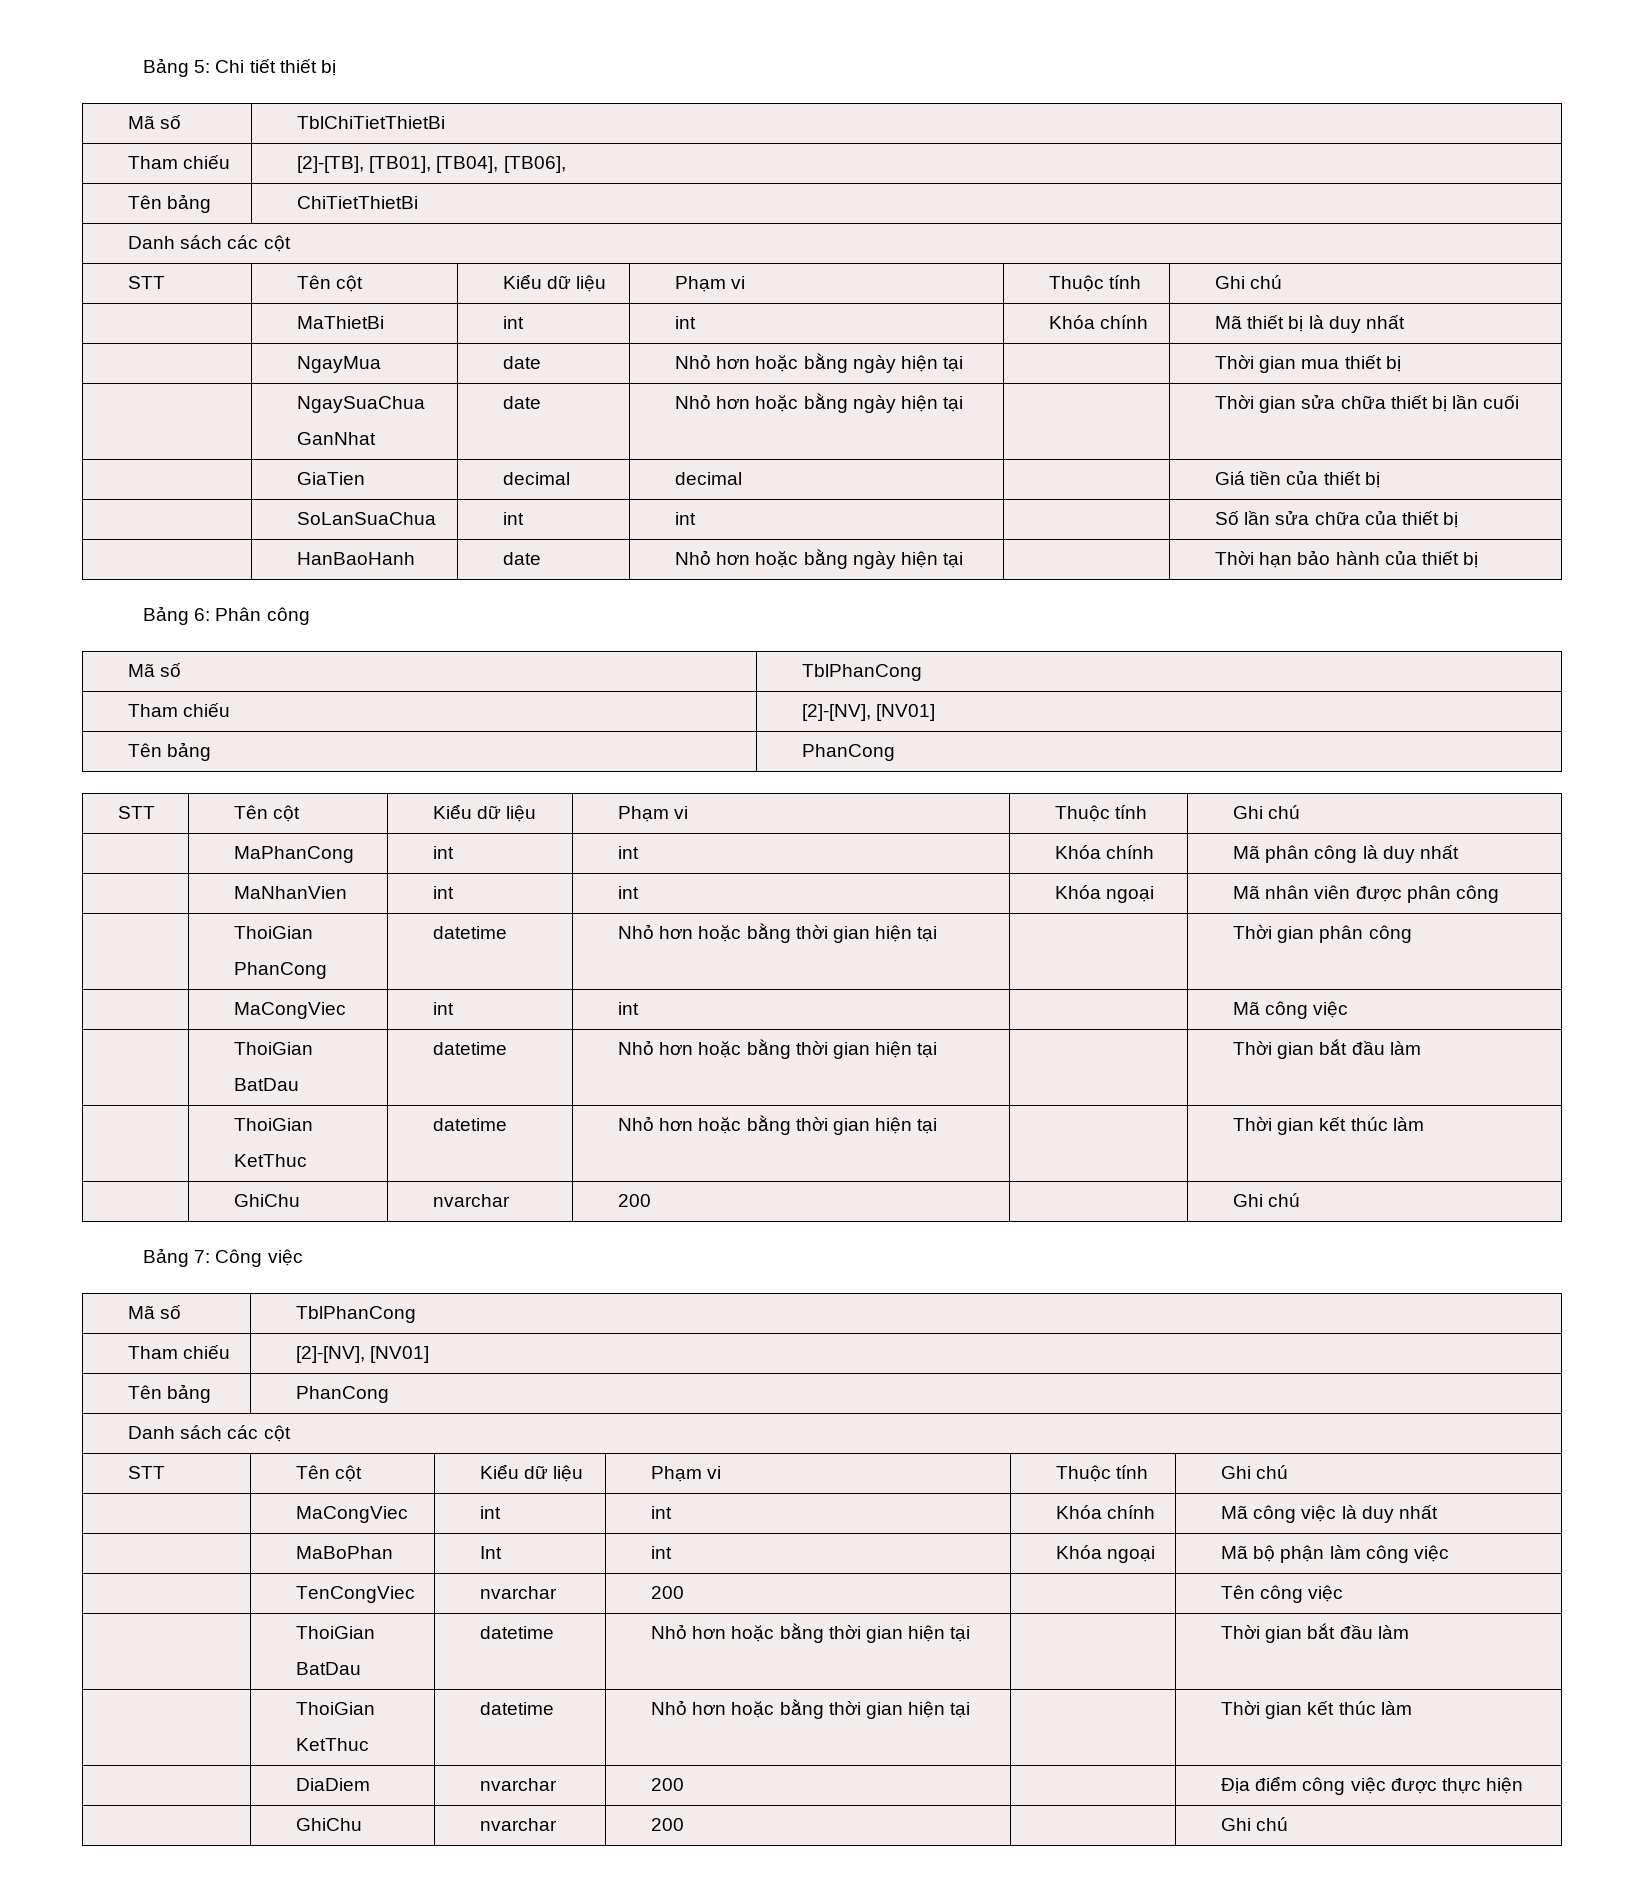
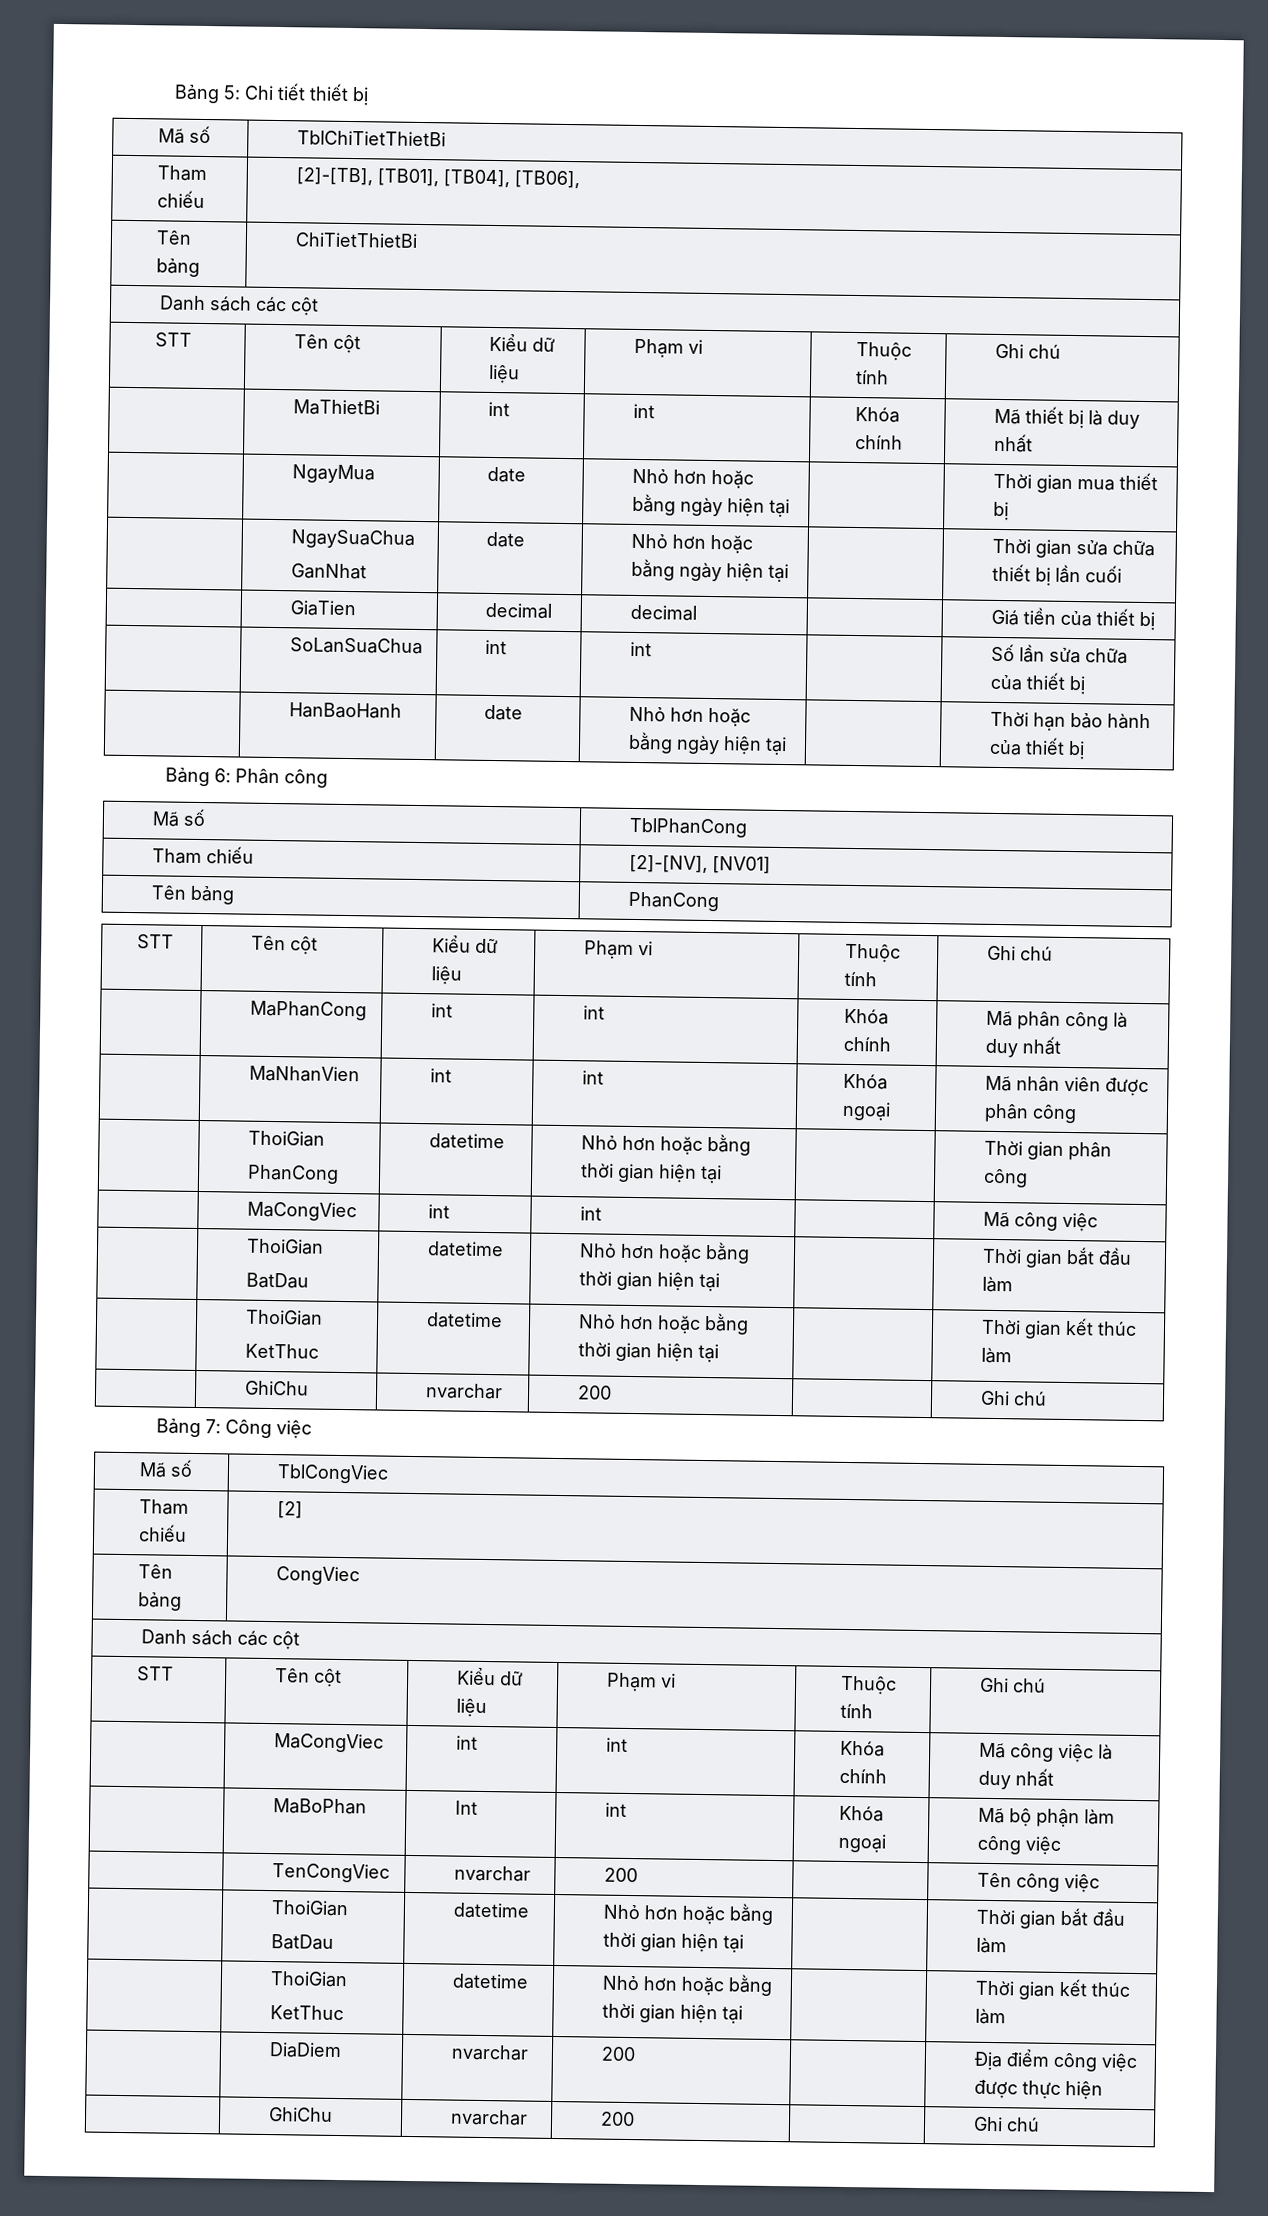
  Bảng 7: Công việc
- Mã số | TblPhanCong
- Tham chiếu | [2]-[NV], [NV01]
- Tên bảng | PhanCong
+ Mã số | TblCongViec
+ Tham chiếu | [2]
+ Tên bảng | CongViec

